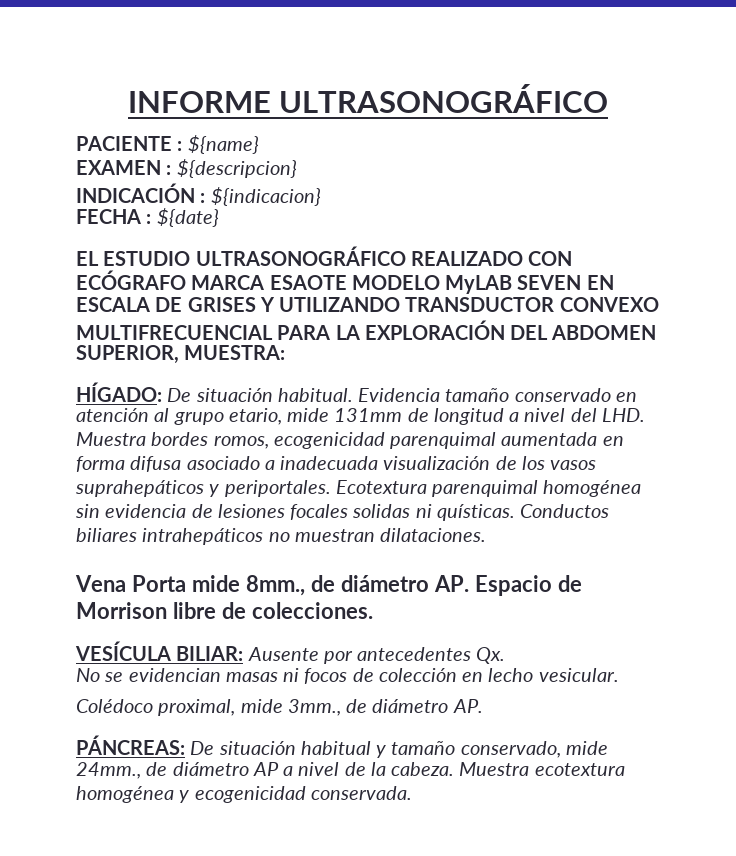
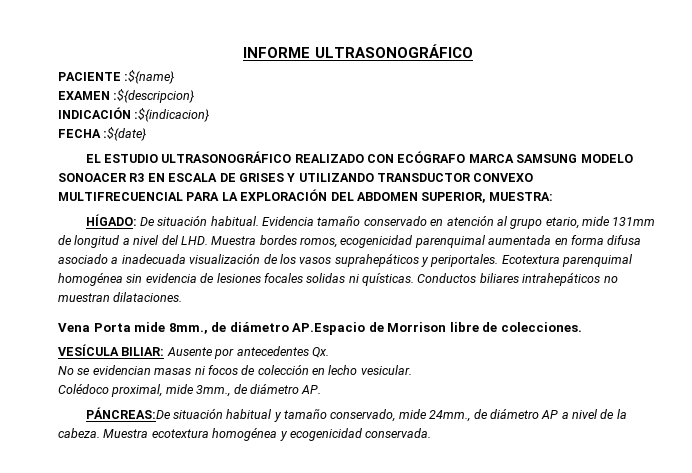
- PACIENTE : ${name}
+ PACIENTE :${name}
- EXAMEN : ${descripcion}
+ EXAMEN :${descripcion}
- INDICACIÓN : ${indicacion}
+ INDICACIÓN :${indicacion}
- FECHA : ${date}
+ FECHA :${date}
- EL ESTUDIO ULTRASONOGRÁFICO REALIZADO CON ECÓGRAFO MARCA ESAOTE MODELO MyLAB SEVEN EN ESCALA DE GRISES Y UTILIZANDO TRANSDUCTOR CONVEXO MULTIFRECUENCIAL PARA LA EXPLORACIÓN DEL ABDOMEN SUPERIOR, MUESTRA:
+ EL ESTUDIO ULTRASONOGRÁFICO REALIZADO CON ECÓGRAFO MARCA SAMSUNG MODELO SONOACER R3 EN ESCALA DE GRISES Y UTILIZANDO TRANSDUCTOR CONVEXO MULTIFRECUENCIAL PARA LA EXPLORACIÓN DEL ABDOMEN SUPERIOR, MUESTRA:
- Vena Porta mide 8mm., de diámetro AP. Espacio de Morrison libre de colecciones.
+ Vena Porta mide 8mm., de diámetro AP.Espacio de Morrison libre de colecciones.
- PÁNCREAS: De situación habitual y tamaño conservado, mide 24mm., de diámetro AP a nivel de la cabeza.
+ PÁNCREAS:De situación habitual y tamaño conservado, mide 24mm., de diámetro AP a nivel de la cabeza.

